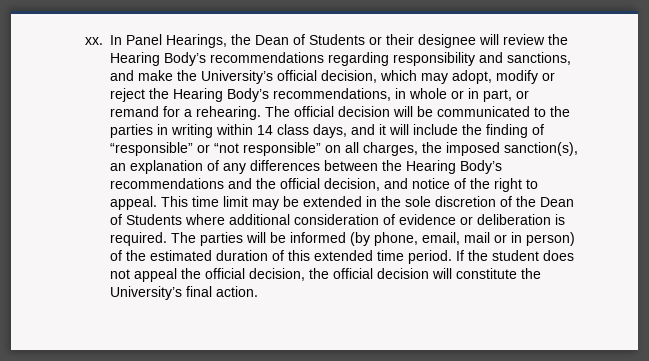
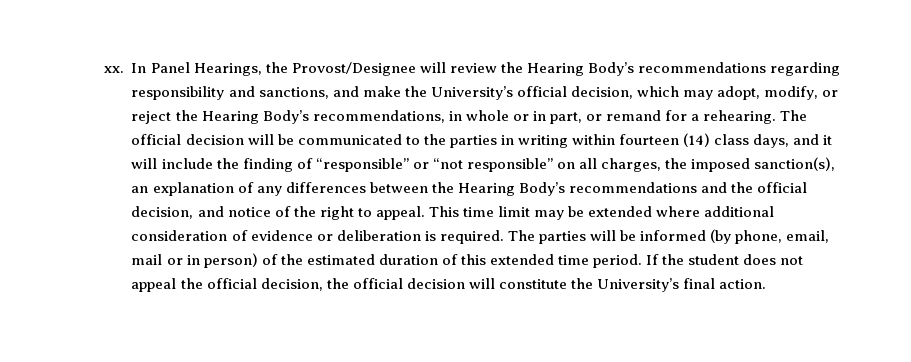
- In Panel Hearings, the Dean of Students or their designee will review the Hearing Body’s recommendations regarding responsibility and sanctions, and make the University’s official decision, which may adopt, modify or reject the Hearing Body’s recommendations, in whole or in part, or remand for a rehearing.
+ In Panel Hearings, the Provost/Designee will review the Hearing Body’s recommendations regarding responsibility and sanctions, and make the University’s official decision, which may adopt, modify, or reject the Hearing Body’s recommendations, in whole or in part, or remand for a rehearing.
- The official decision will be communicated to the parties in writing within 14 class days, and it will include the finding of “responsible” or “not responsible” on all charges, the imposed sanction(s), an explanation of any differences between the Hearing Body’s recommendations and the official decision, and notice of the right to appeal.
+ The official decision will be communicated to the parties in writing within fourteen (14) class days, and it will include the finding of “responsible” or “not responsible” on all charges, the imposed sanction(s), an explanation of any differences between the Hearing Body’s recommendations and the official decision, and notice of the right to appeal.
- This time limit may be extended in the sole discretion of the Dean of Students where additional consideration of evidence or deliberation is required.
+ This time limit may be extended where additional consideration of evidence or deliberation is required.

